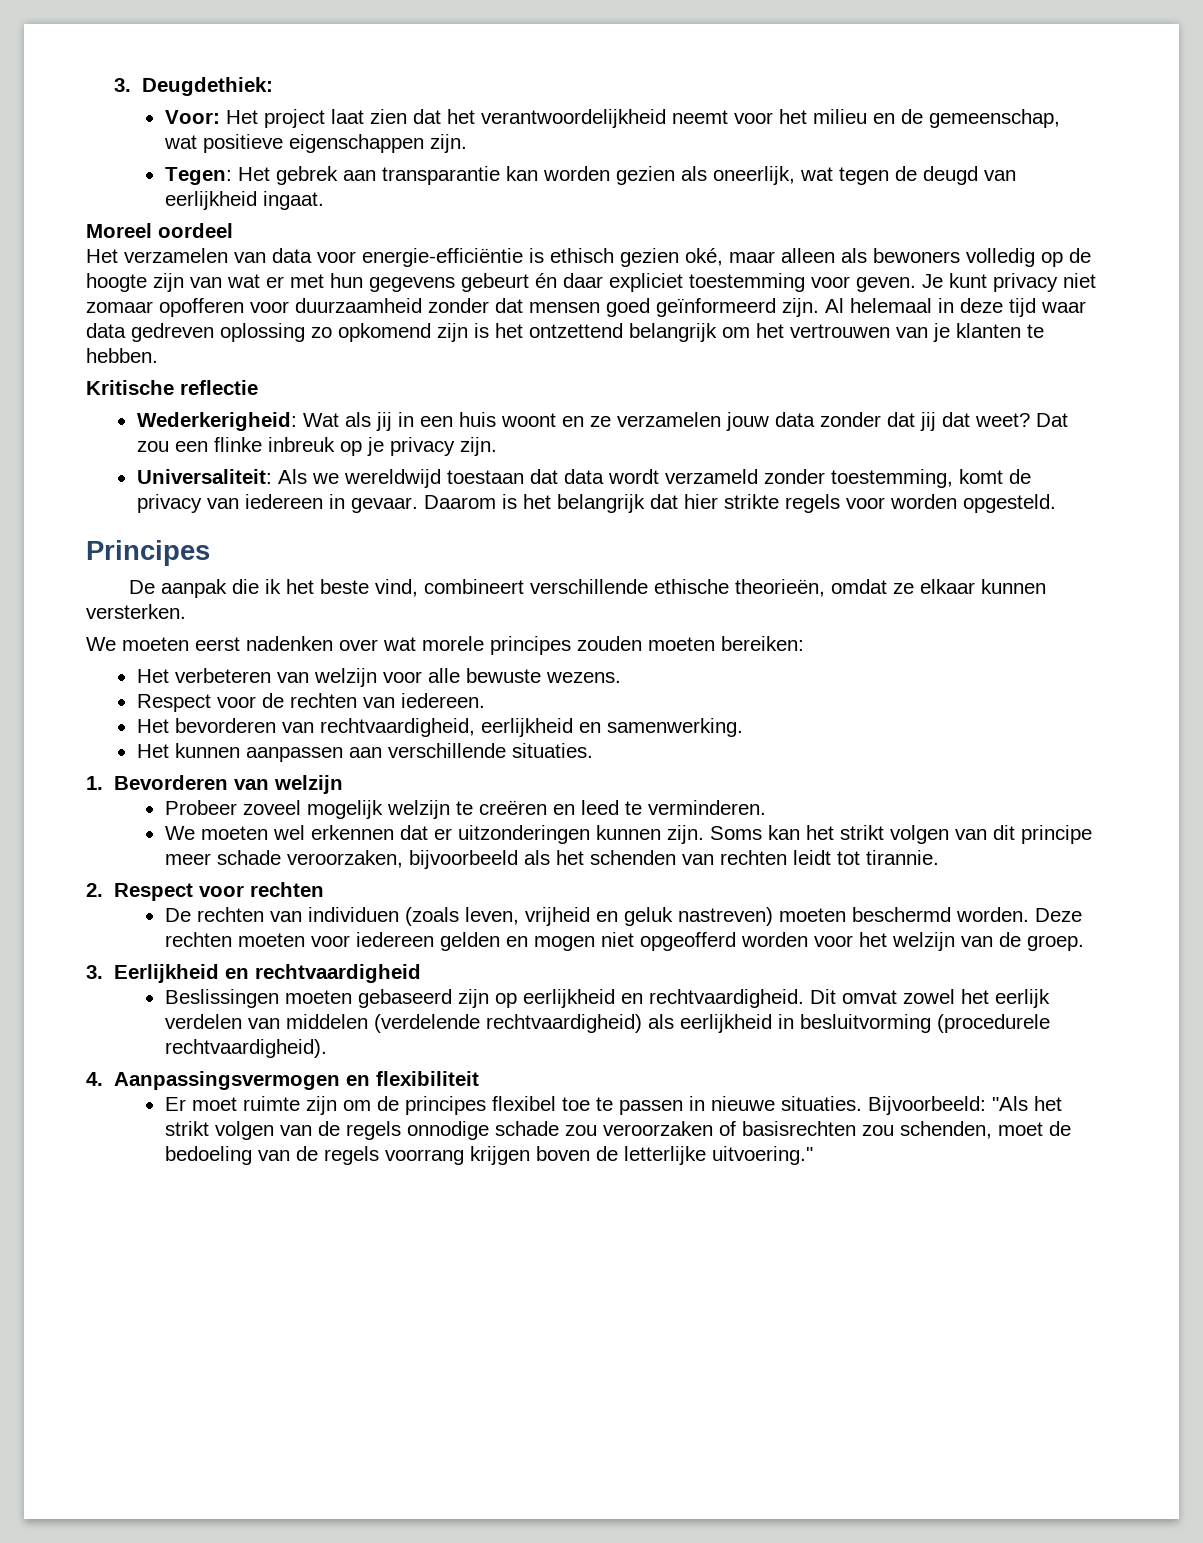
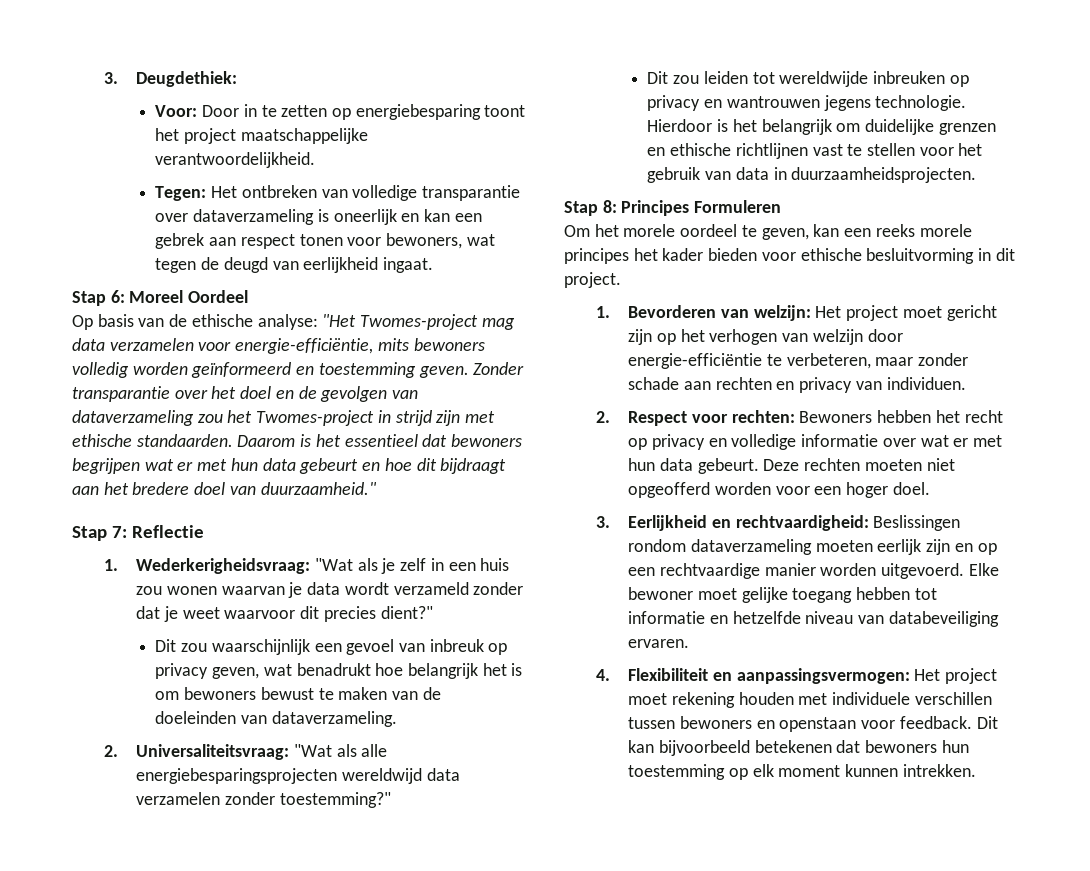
- Voor: Het project laat zien dat het verantwoordelijkheid neemt voor het milieu en de gemeenschap, wat positieve eigenschappen zijn.
- Tegen: Het gebrek aan transparantie kan worden gezien als oneerlijk, wat tegen de deugd van eerlijkheid ingaat.
+ Voor: Door in te zetten op energiebesparing toont het project maatschappelijke verantwoordelijkheid.
+ Tegen: Het ontbreken van volledige transparantie over dataverzameling is oneerlijk en kan een gebrek aan respect tonen voor bewoners, wat tegen de deugd van eerlijkheid ingaat.
- Moreel oordeel
- Het verzamelen van data voor energie-efficiëntie is ethisch gezien oké, maar alleen als bewoners volledig op de hoogte zijn van wat er met hun gegevens gebeurt én daar expliciet toestemming voor geven. Je kunt privacy niet zomaar opofferen voor duurzaamheid zonder dat mensen goed geïnformeerd zijn. Al helemaal in deze tijd waar data gedreven oplossing zo opkomend zijn is het ontzettend belangrijk om het vertrouwen van je klanten te hebben.
- Kritische reflectie
- Wederkerigheid: Wat als jij in een huis woont en ze verzamelen jouw data zonder dat jij dat weet? Dat zou een flinke inbreuk op je privacy zijn.
- Universaliteit: Als we wereldwijd toestaan dat data wordt verzameld zonder toestemming, komt de privacy van iedereen in gevaar. Daarom is het belangrijk dat hier strikte regels voor worden opgesteld.
- Principes
- De aanpak die ik het beste vind, combineert verschillende ethische theorieën, omdat ze elkaar kunnen versterken.
- We moeten eerst nadenken over wat morele principes zouden moeten bereiken:
- Het verbeteren van welzijn voor alle bewuste wezens.
- Respect voor de rechten van iedereen.
- Het bevorderen van rechtvaardigheid, eerlijkheid en samenwerking.
- Het kunnen aanpassen aan verschillende situaties.
- 1. Bevorderen van welzijn
- Probeer zoveel mogelijk welzijn te creëren en leed te verminderen.
- We moeten wel erkennen dat er uitzonderingen kunnen zijn. Soms kan het strikt volgen van dit principe meer schade veroorzaken, bijvoorbeeld als het schenden van rechten leidt tot tirannie.
- 2. Respect voor rechten
- De rechten van individuen (zoals leven, vrijheid en geluk nastreven) moeten beschermd worden. Deze rechten moeten voor iedereen gelden en mogen niet opgeofferd worden voor het welzijn van de groep.
- 3. Eerlijkheid en rechtvaardigheid
- Beslissingen moeten gebaseerd zijn op eerlijkheid en rechtvaardigheid. Dit omvat zowel het eerlijk verdelen van middelen (verdelende rechtvaardigheid) als eerlijkheid in besluitvorming (procedurele rechtvaardigheid).
- 4. Aanpassingsvermogen en flexibiliteit
- Er moet ruimte zijn om de principes flexibel toe te passen in nieuwe situaties. Bijvoorbeeld: "Als het strikt volgen van de regels onnodige schade zou veroorzaken of basisrechten zou schenden, moet de bedoeling van de regels voorrang krijgen boven de letterlijke uitvoering."
+ Stap 6: Moreel Oordeel
+ Op basis van de ethische analyse: "Het Twomes-project mag data verzamelen voor energie-efficiëntie, mits bewoners volledig worden geïnformeerd en toestemming geven. Zonder transparantie over het doel en de gevolgen van dataverzameling zou het Twomes-project in strijd zijn met ethische standaarden. Daarom is het essentieel dat bewoners begrijpen wat er met hun data gebeurt en hoe dit bijdraagt aan het bredere doel van duurzaamheid."
+ Stap 7: Reflectie
+ 1. Wederkerigheidsvraag: "Wat als je zelf in een huis zou wonen waarvan je data wordt verzameld zonder dat je weet waarvoor dit precies dient?"
+ Dit zou waarschijnlijk een gevoel van inbreuk op privacy geven, wat benadrukt hoe belangrijk het is om bewoners bewust te maken van de doeleinden van dataverzameling.
+ 2. Universaliteitsvraag: "Wat als alle energiebesparingsprojecten wereldwijd data verzamelen zonder toestemming?"
+ Dit zou leiden tot wereldwijde inbreuken op privacy en wantrouwen jegens technologie. Hierdoor is het belangrijk om duidelijke grenzen en ethische richtlijnen vast te stellen voor het gebruik van data in duurzaamheidsprojecten.
+ Stap 8: Principes Formuleren
+ Om het morele oordeel te geven, kan een reeks morele principes het kader bieden voor ethische besluitvorming in dit project.
+ 1. Bevorderen van welzijn: Het project moet gericht zijn op het verhogen van welzijn door energie-efficiëntie te verbeteren, maar zonder schade aan rechten en privacy van individuen.
+ 2. Respect voor rechten: Bewoners hebben het recht op privacy en volledige informatie over wat er met hun data gebeurt. Deze rechten moeten niet opgeofferd worden voor een hoger doel.
+ 3. Eerlijkheid en rechtvaardigheid: Beslissingen rondom dataverzameling moeten eerlijk zijn en op een rechtvaardige manier worden uitgevoerd. Elke bewoner moet gelijke toegang hebben tot informatie en hetzelfde niveau van databeveiliging ervaren.
+ 4. Flexibiliteit en aanpassingsvermogen: Het project moet rekening houden met individuele verschillen tussen bewoners en openstaan voor feedback. Dit kan bijvoorbeeld betekenen dat bewoners hun toestemming op elk moment kunnen intrekken.

